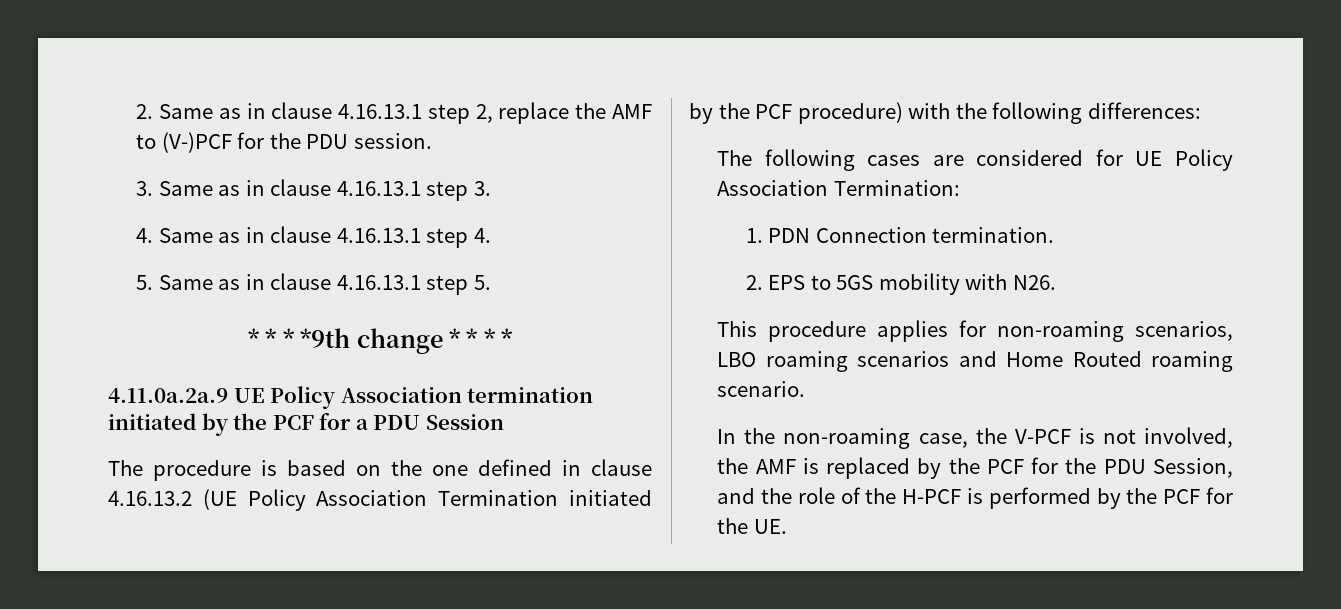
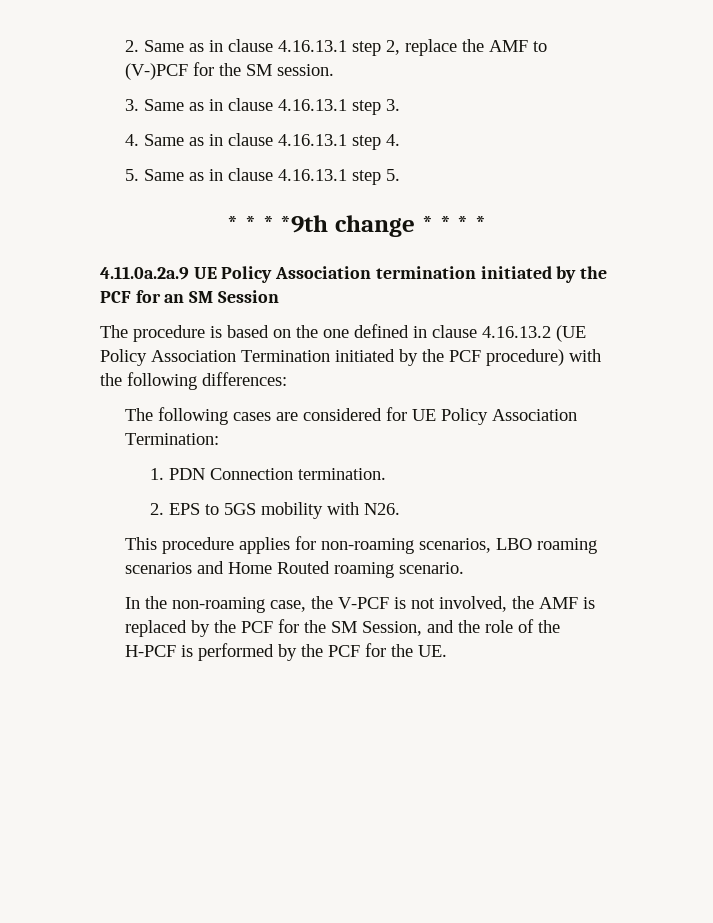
- 2. Same as in clause 4.16.13.1 step 2, replace the AMF to (V-)PCF for the PDU session.
+ 2. Same as in clause 4.16.13.1 step 2, replace the AMF to (V-)PCF for the SM session.
- 4.11.0a.2a.9 UE Policy Association termination initiated by the PCF for a PDU Session
+ 4.11.0a.2a.9 UE Policy Association termination initiated by the PCF for an SM Session
- In the non-roaming case, the V-PCF is not involved, the AMF is replaced by the PCF for the PDU Session, and the role of the H-PCF is performed by the PCF for the UE.
+ In the non-roaming case, the V-PCF is not involved, the AMF is replaced by the PCF for the SM Session, and the role of the H-PCF is performed by the PCF for the UE.

